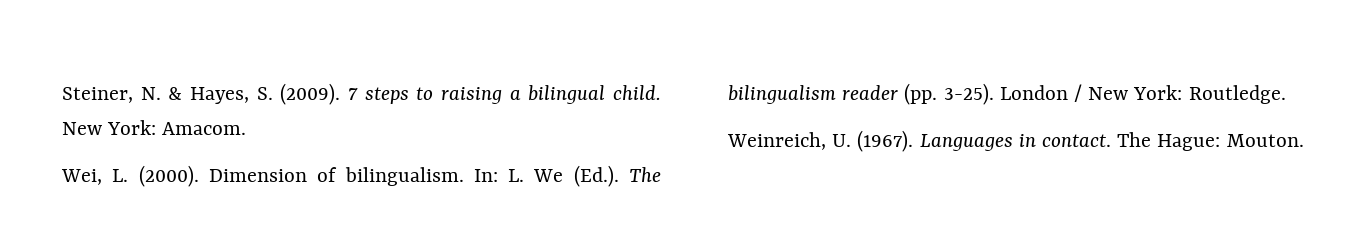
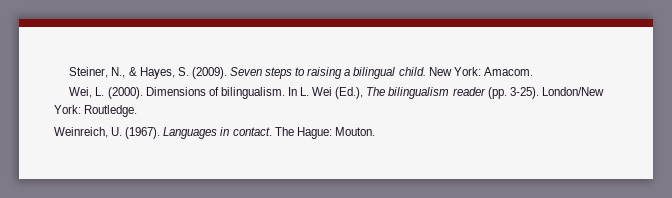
- Steiner, N. & Hayes, S. (2009).
+ Steiner, N., & Hayes, S. (2009).
- 7 steps to raising a bilingual child.
+ Seven steps to raising a bilingual child.
- Dimension of bilingualism.
+ Dimensions of bilingualism.
- In: L. We (Ed.). The bilingualism reader (pp. 3-25).
+ In L. Wei (Ed.), The bilingualism reader (pp. 3-25).
- London / New York: Routledge.
+ London/New York: Routledge.

